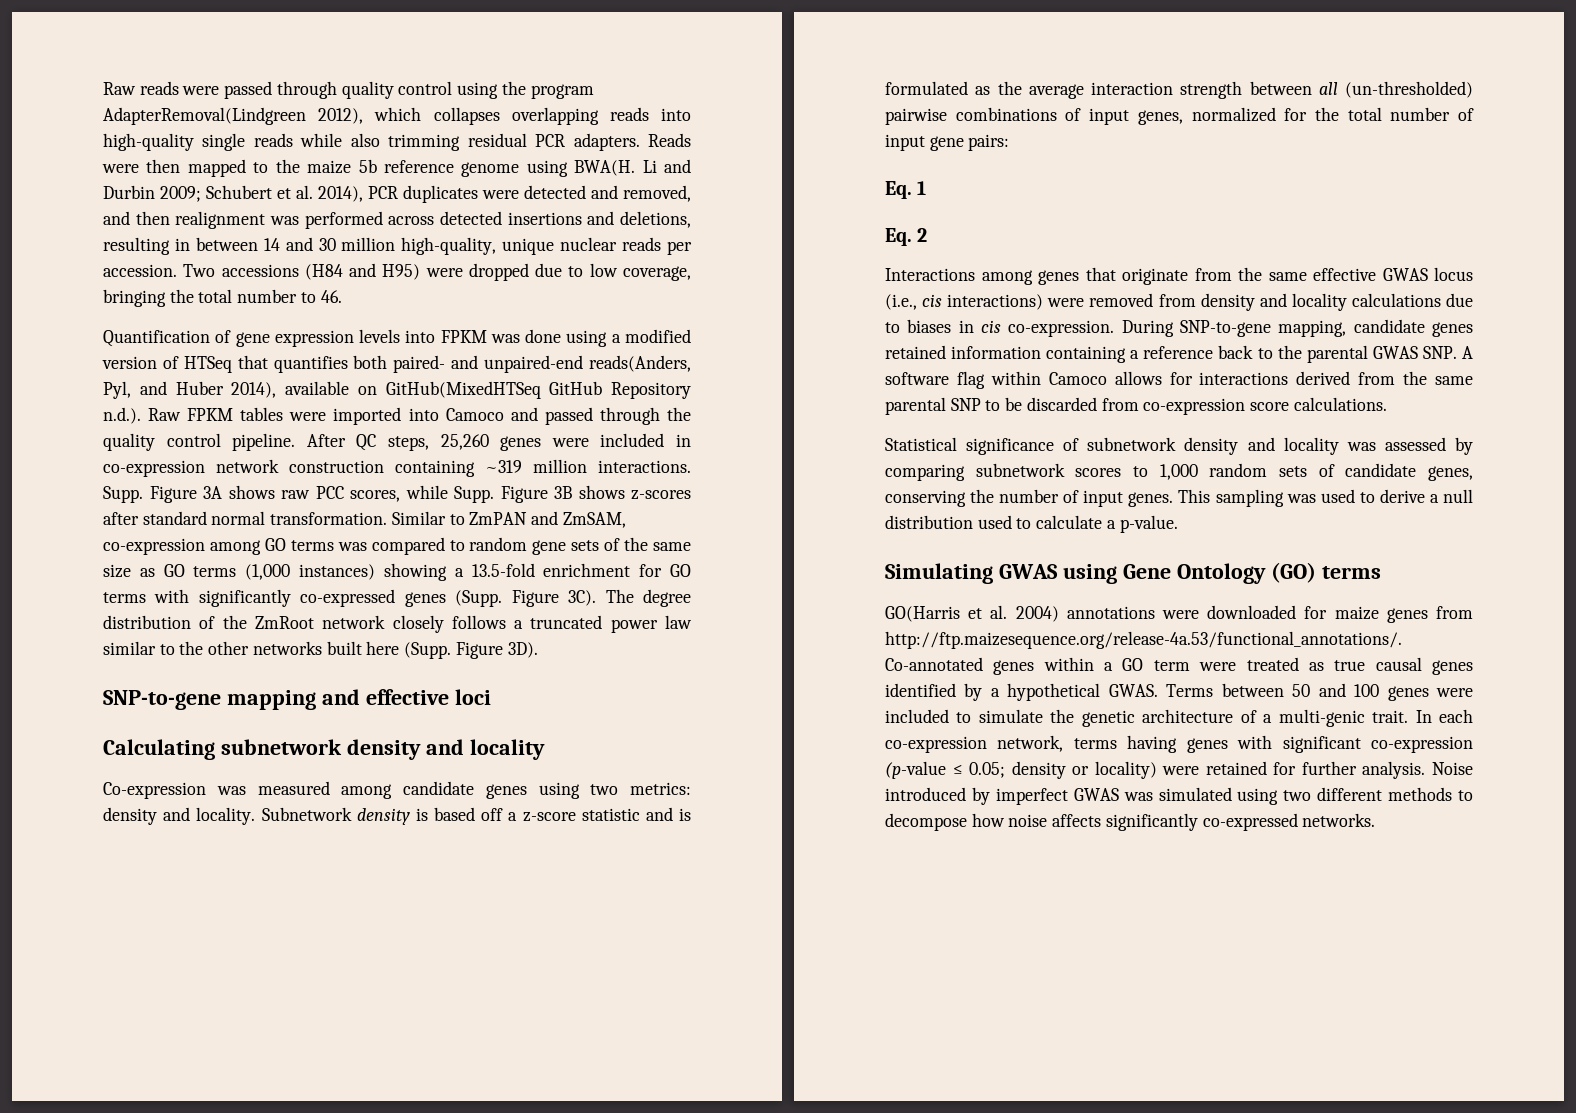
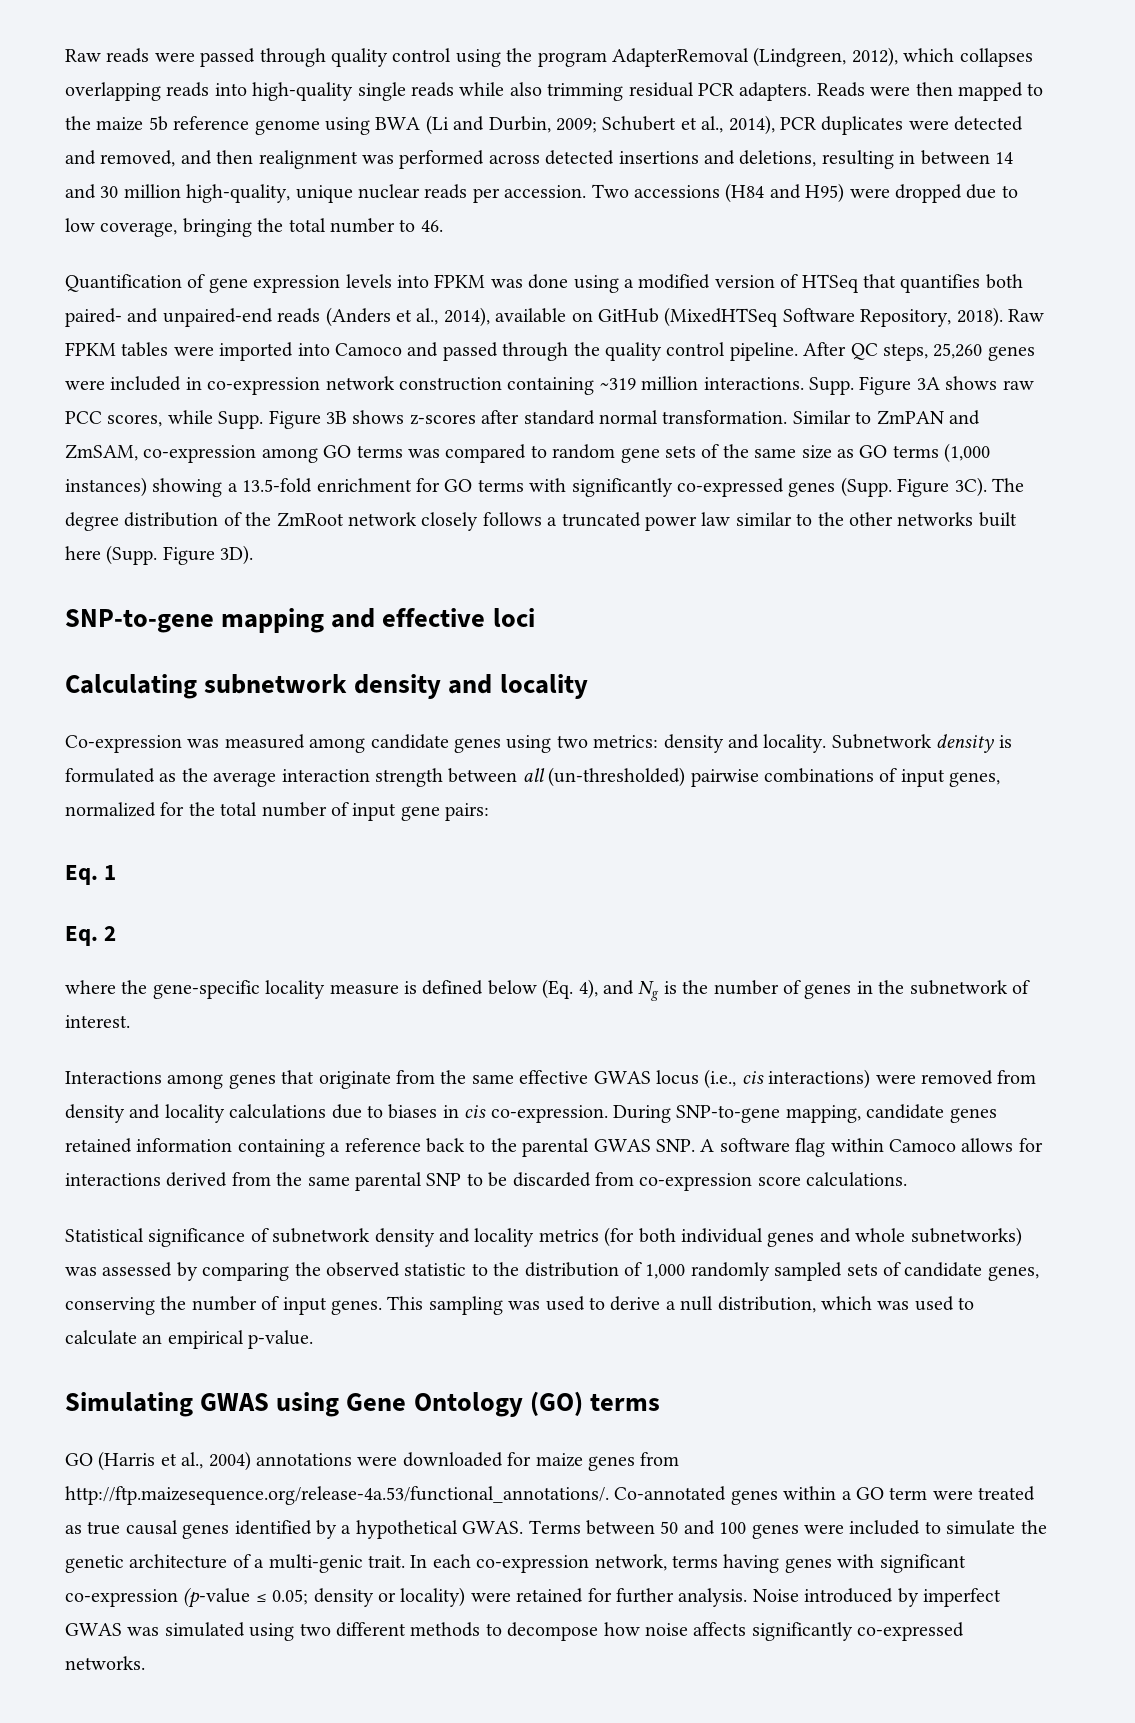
- Raw reads were passed through quality control using the program AdapterRemoval(Lindgreen 2012), which collapses overlapping reads into high-quality single reads while also trimming residual PCR adapters.
+ Raw reads were passed through quality control using the program AdapterRemoval (Lindgreen, 2012), which collapses overlapping reads into high-quality single reads while also trimming residual PCR adapters.
- Reads were then mapped to the maize 5b reference genome using BWA(H. Li and Durbin 2009; Schubert et al. 2014), PCR duplicates were detected and removed, and then realignment was performed across detected insertions and deletions, resulting in between 14 and 30 million high-quality, unique nuclear reads per accession.
+ Reads were then mapped to the maize 5b reference genome using BWA (Li and Durbin, 2009; Schubert et al., 2014), PCR duplicates were detected and removed, and then realignment was performed across detected insertions and deletions, resulting in between 14 and 30 million high-quality, unique nuclear reads per accession.
- Quantification of gene expression levels into FPKM was done using a modified version of HTSeq that quantifies both paired- and unpaired-end reads(Anders, Pyl, and Huber 2014), available on GitHub(MixedHTSeq GitHub Repository n.d.). Raw FPKM tables were imported into Camoco and passed through the quality control pipeline.
+ Quantification of gene expression levels into FPKM was done using a modified version of HTSeq that quantifies both paired- and unpaired-end reads (Anders et al., 2014), available on GitHub (MixedHTSeq Software Repository, 2018). Raw FPKM tables were imported into Camoco and passed through the quality control pipeline.
- Subnetwork density is based off a z-score statistic and is formulated as the average interaction strength between all (un-thresholded) pairwise combinations of input genes, normalized for the total number of input gene pairs:
+ Subnetwork density is formulated as the average interaction strength between all (un-thresholded) pairwise combinations of input genes, normalized for the total number of input gene pairs:
+ where the gene-specific locality measure is defined below (Eq. 4), and Ng is the number of genes in the subnetwork of interest.
- Statistical significance of subnetwork density and locality was assessed by comparing subnetwork scores to 1,000 random sets of candidate genes, conserving the number of input genes.
+ Statistical significance of subnetwork density and locality metrics (for both individual genes and whole subnetworks) was assessed by comparing the observed statistic to the distribution of 1,000 randomly sampled sets of candidate genes, conserving the number of input genes.
- This sampling was used to derive a null distribution used to calculate a p-value.
+ This sampling was used to derive a null distribution, which was used to calculate an empirical p-value.
- GO(Harris et al. 2004) annotations were downloaded for maize genes from http://ftp.maizesequence.org/release-4a.53/functional_annotations/. Co-annotated genes within a GO term were treated as true causal genes identified by a hypothetical GWAS.
+ GO (Harris et al., 2004) annotations were downloaded for maize genes from http://ftp.maizesequence.org/release-4a.53/functional_annotations/. Co-annotated genes within a GO term were treated as true causal genes identified by a hypothetical GWAS.

